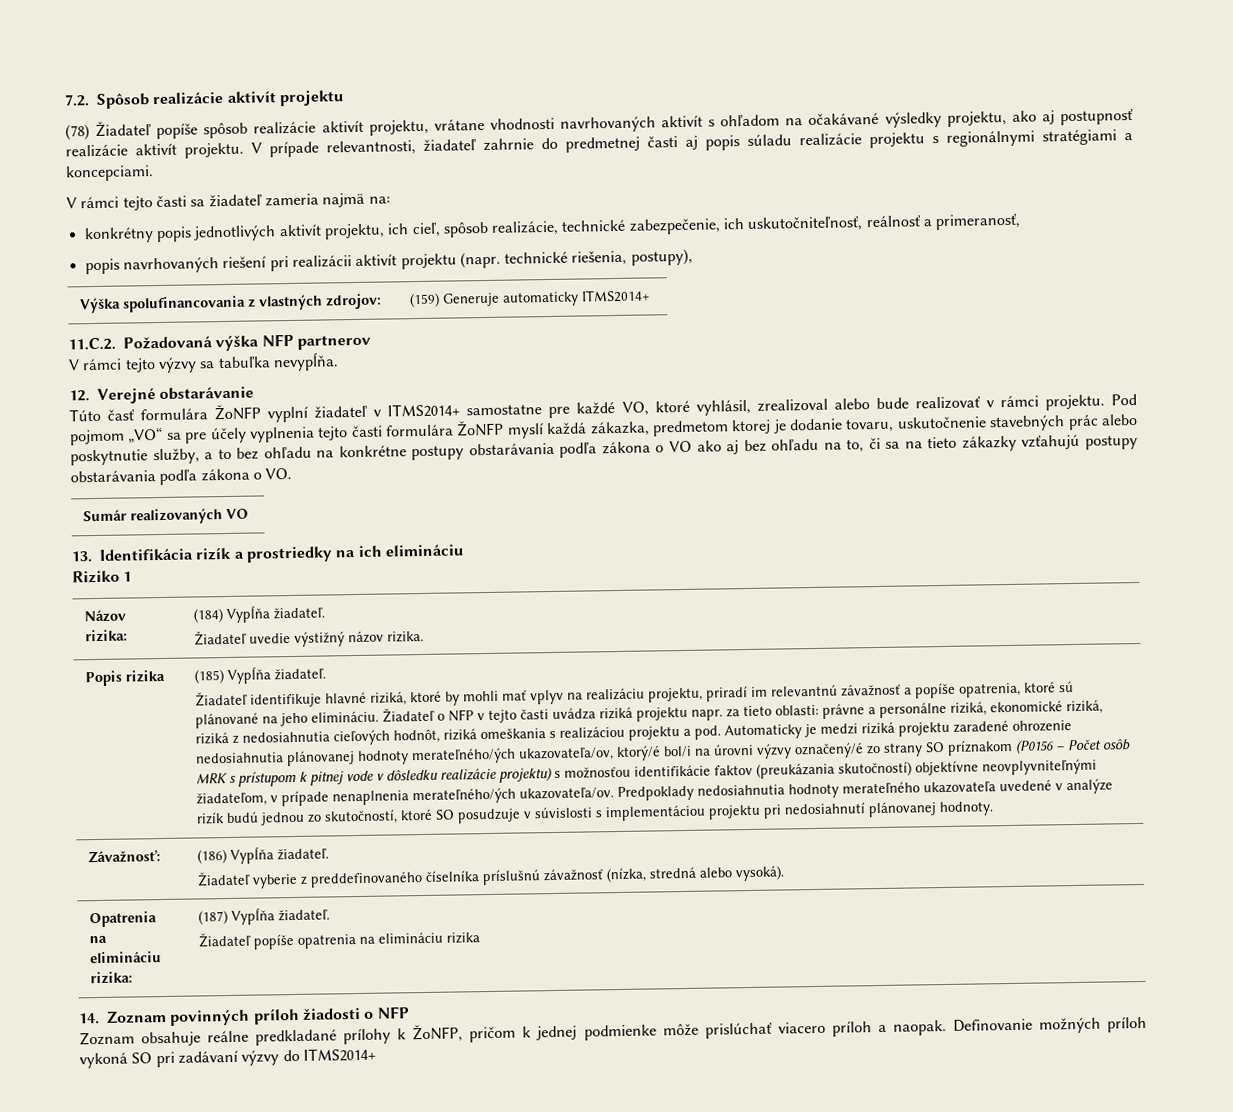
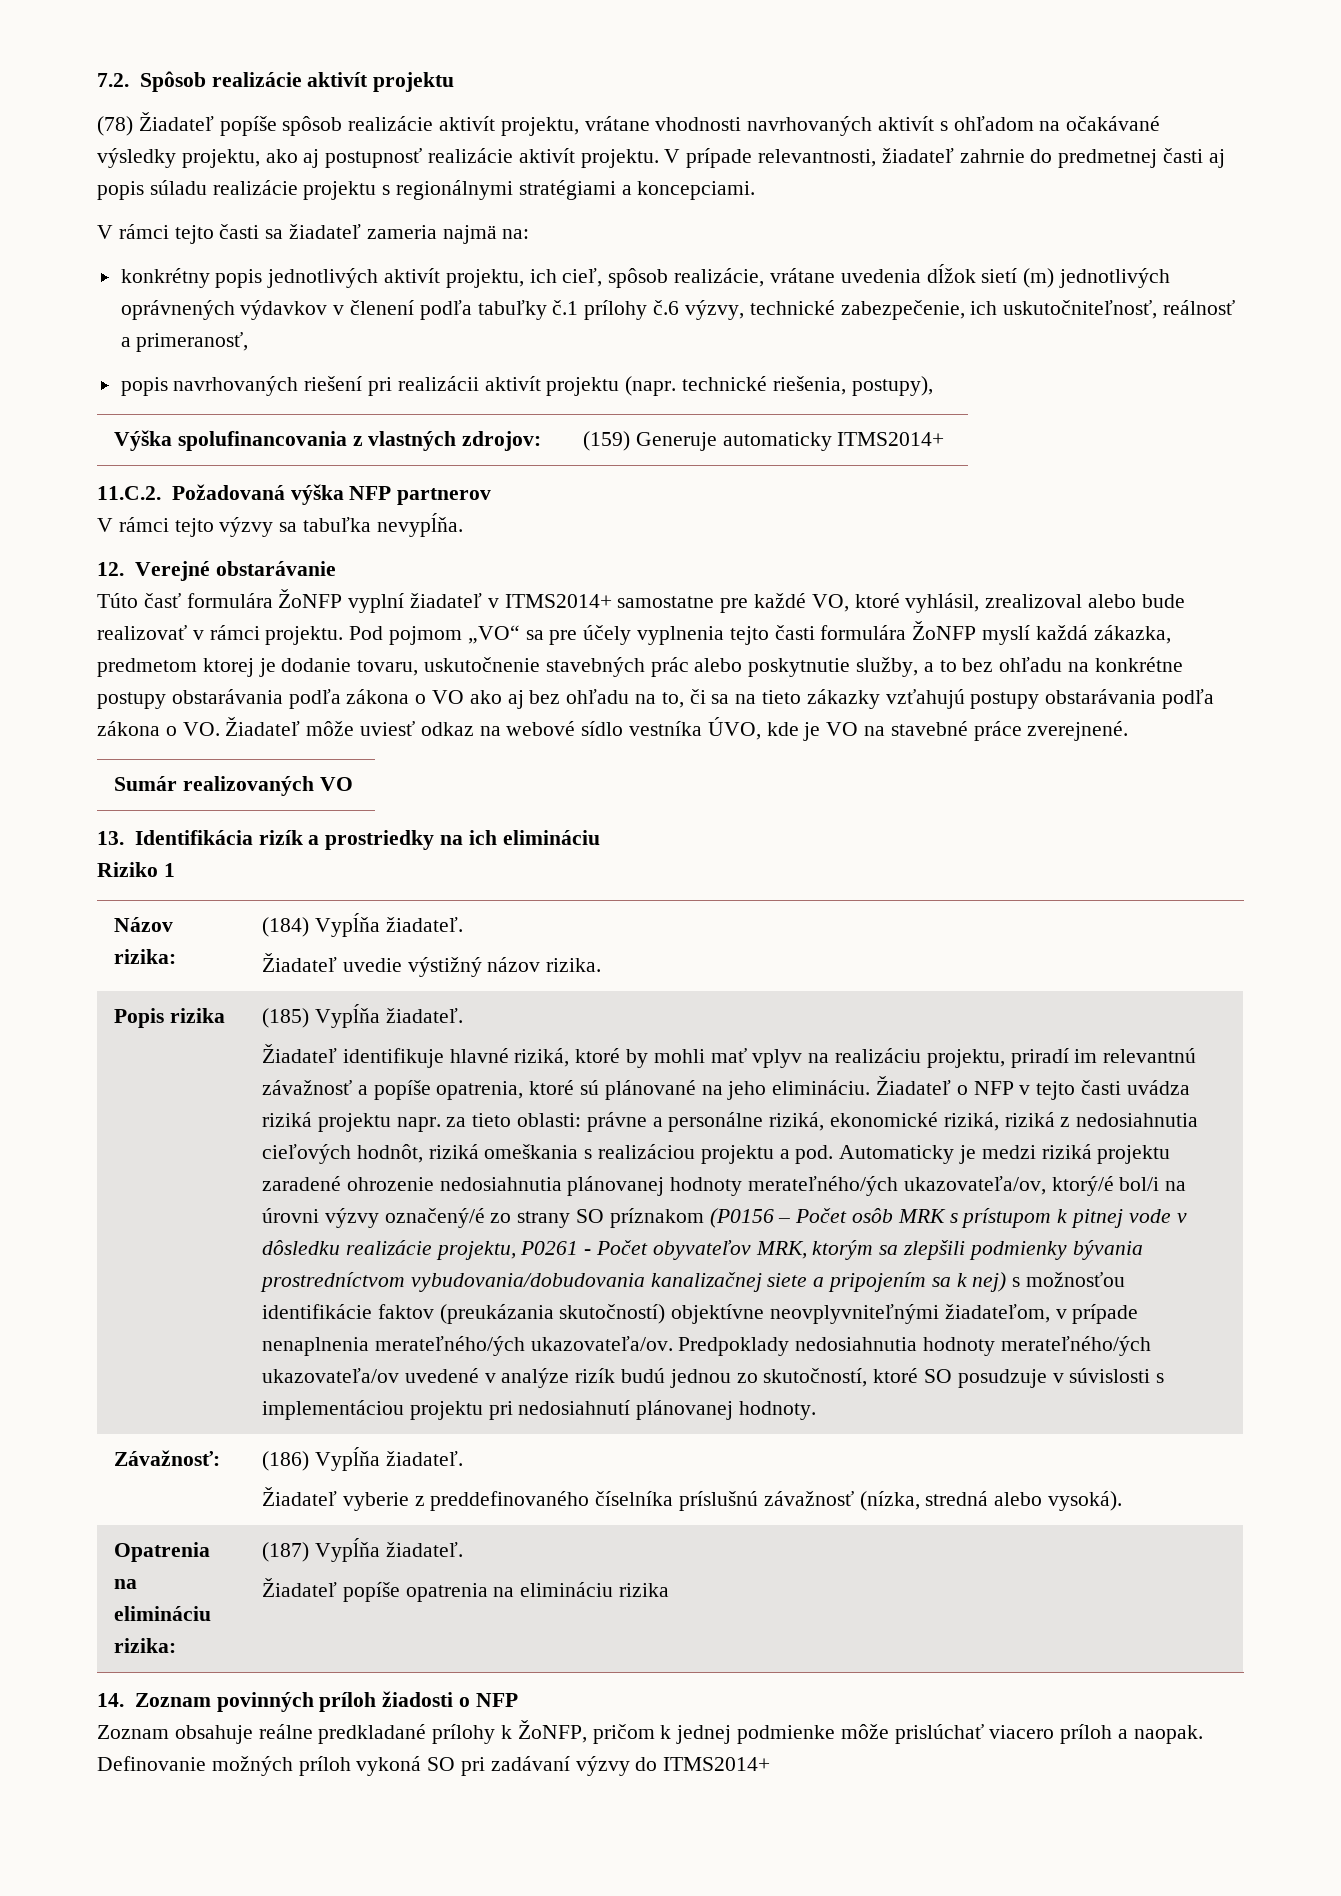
- konkrétny popis jednotlivých aktivít projektu, ich cieľ, spôsob realizácie, technické zabezpečenie, ich uskutočniteľnosť, reálnosť a primeranosť,
+ konkrétny popis jednotlivých aktivít projektu, ich cieľ, spôsob realizácie, vrátane uvedenia dĺžok sietí (m) jednotlivých oprávnených výdavkov v členení podľa tabuľky č.1 prílohy č.6 výzvy, technické zabezpečenie, ich uskutočniteľnosť, reálnosť a primeranosť,
- Pod pojmom „VO“ sa pre účely vyplnenia tejto časti formulára ŽoNFP myslí každá zákazka, predmetom ktorej je dodanie tovaru, uskutočnenie stavebných prác alebo poskytnutie služby, a to bez ohľadu na konkrétne postupy obstarávania podľa zákona o VO ako aj bez ohľadu na to, či sa na tieto zákazky vzťahujú postupy obstarávania podľa zákona o VO.
+ Pod pojmom „VO“ sa pre účely vyplnenia tejto časti formulára ŽoNFP myslí každá zákazka, predmetom ktorej je dodanie tovaru, uskutočnenie stavebných prác alebo poskytnutie služby, a to bez ohľadu na konkrétne postupy obstarávania podľa zákona o VO ako aj bez ohľadu na to, či sa na tieto zákazky vzťahujú postupy obstarávania podľa zákona o VO. Žiadateľ môže uviesť odkaz na webové sídlo vestníka ÚVO, kde je VO na stavebné práce zverejnené.
- Automaticky je medzi riziká projektu zaradené ohrozenie nedosiahnutia plánovanej hodnoty merateľného/ých ukazovateľa/ov, ktorý/é bol/i na úrovni výzvy označený/é zo strany SO príznakom (P0156 – Počet osôb MRK s prístupom k pitnej vode v dôsledku realizácie projektu) s možnosťou identifikácie faktov (preukázania skutočností) objektívne neovplyvniteľnými žiadateľom, v prípade nenaplnenia merateľného/ých ukazovateľa/ov.
+ Automaticky je medzi riziká projektu zaradené ohrozenie nedosiahnutia plánovanej hodnoty merateľného/ých ukazovateľa/ov, ktorý/é bol/i na úrovni výzvy označený/é zo strany SO príznakom (P0156 – Počet osôb MRK s prístupom k pitnej vode v dôsledku realizácie projektu, P0261 - Počet obyvateľov MRK, ktorým sa zlepšili podmienky bývania prostredníctvom vybudovania/dobudovania kanalizačnej siete a pripojením sa k nej) s možnosťou identifikácie faktov (preukázania skutočností) objektívne neovplyvniteľnými žiadateľom, v prípade nenaplnenia merateľného/ých ukazovateľa/ov.
- Predpoklady nedosiahnutia hodnoty merateľného ukazovateľa uvedené v analýze rizík budú jednou zo skutočností, ktoré SO posudzuje v súvislosti s implementáciou projektu pri nedosiahnutí plánovanej hodnoty.
+ Predpoklady nedosiahnutia hodnoty merateľného/ých ukazovateľa/ov uvedené v analýze rizík budú jednou zo skutočností, ktoré SO posudzuje v súvislosti s implementáciou projektu pri nedosiahnutí plánovanej hodnoty.

